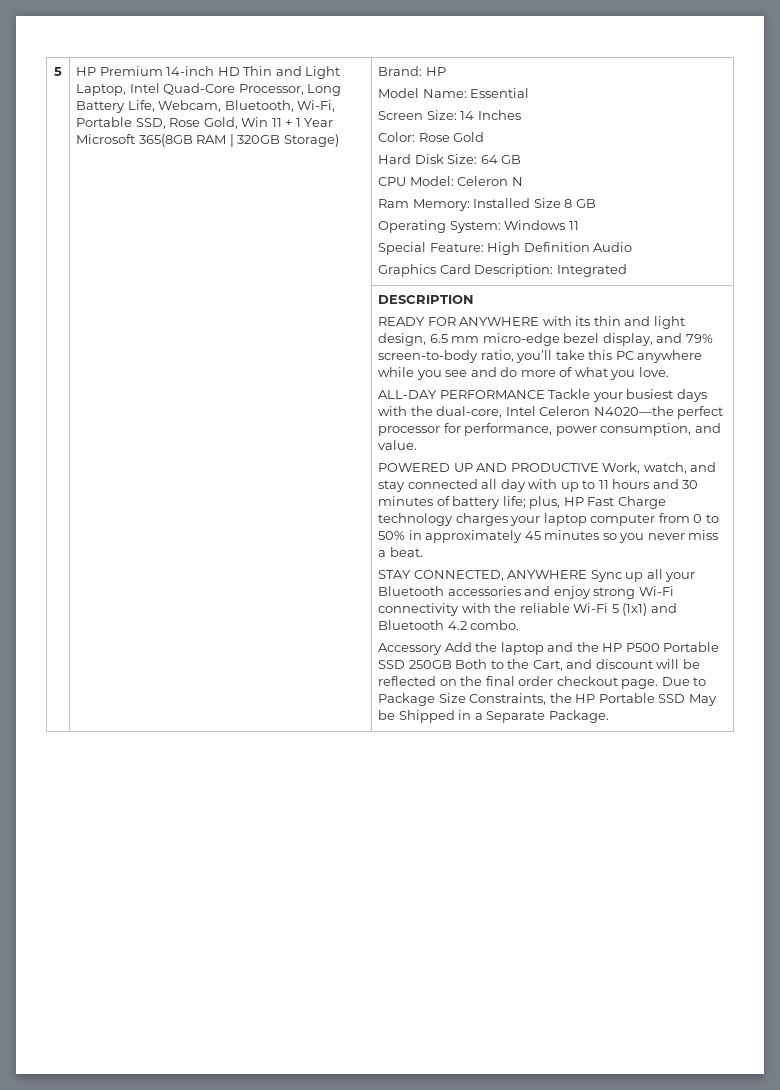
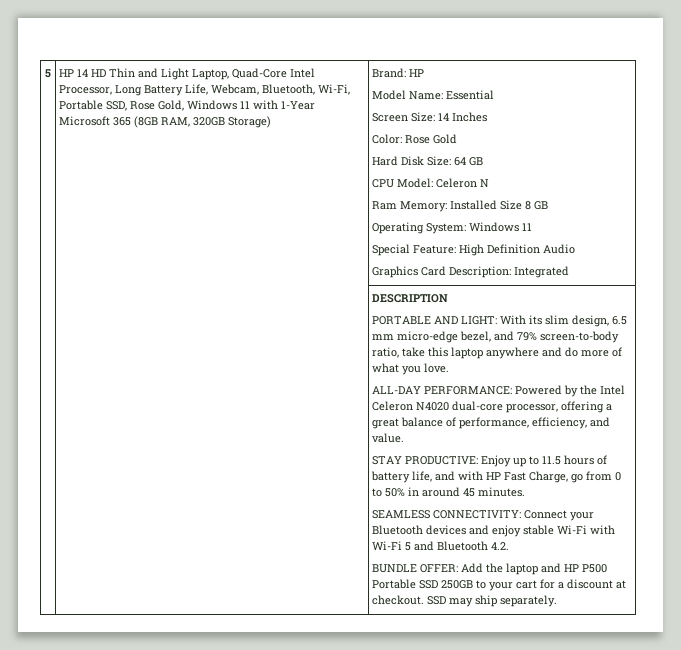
- HP Premium 14-inch HD Thin and Light Laptop, Intel Quad-Core Processor, Long Battery Life, Webcam, Bluetooth, Wi-Fi, Portable SSD, Rose Gold, Win 11 + 1 Year Microsoft 365(8GB RAM | 320GB Storage)
+ HP 14 HD Thin and Light Laptop, Quad-Core Intel Processor, Long Battery Life, Webcam, Bluetooth, Wi-Fi, Portable SSD, Rose Gold, Windows 11 with 1-Year Microsoft 365 (8GB RAM, 320GB Storage)
- READY FOR ANYWHERE with its thin and light design, 6.5 mm micro-edge bezel display, and 79% screen-to-body ratio, you’ll take this PC anywhere while you see and do more of what you love.
+ PORTABLE AND LIGHT: With its slim design, 6.5 mm micro-edge bezel, and 79% screen-to-body ratio, take this laptop anywhere and do more of what you love.
- ALL-DAY PERFORMANCE Tackle your busiest days with the dual-core, Intel Celeron N4020—the perfect processor for performance, power consumption, and value.
- POWERED UP AND PRODUCTIVE Work, watch, and stay connected all day with up to 11 hours and 30 minutes of battery life; plus, HP Fast Charge technology charges your laptop computer from 0 to 50% in approximately 45 minutes so you never miss a beat.
- STAY CONNECTED, ANYWHERE Sync up all your Bluetooth accessories and enjoy strong Wi-Fi connectivity with the reliable Wi-Fi 5 (1x1) and Bluetooth 4.2 combo.
- Accessory Add the laptop and the HP P500 Portable SSD 250GB Both to the Cart, and discount will be reflected on the final order checkout page. Due to Package Size Constraints, the HP Portable SSD May be Shipped in a Separate Package.
+ ALL-DAY PERFORMANCE: Powered by the Intel Celeron N4020 dual-core processor, offering a great balance of performance, efficiency, and value.
+ STAY PRODUCTIVE: Enjoy up to 11.5 hours of battery life, and with HP Fast Charge, go from 0 to 50% in around 45 minutes.
+ SEAMLESS CONNECTIVITY: Connect your Bluetooth devices and enjoy stable Wi-Fi with Wi-Fi 5 and Bluetooth 4.2.
+ BUNDLE OFFER: Add the laptop and HP P500 Portable SSD 250GB to your cart for a discount at checkout. SSD may ship separately.

